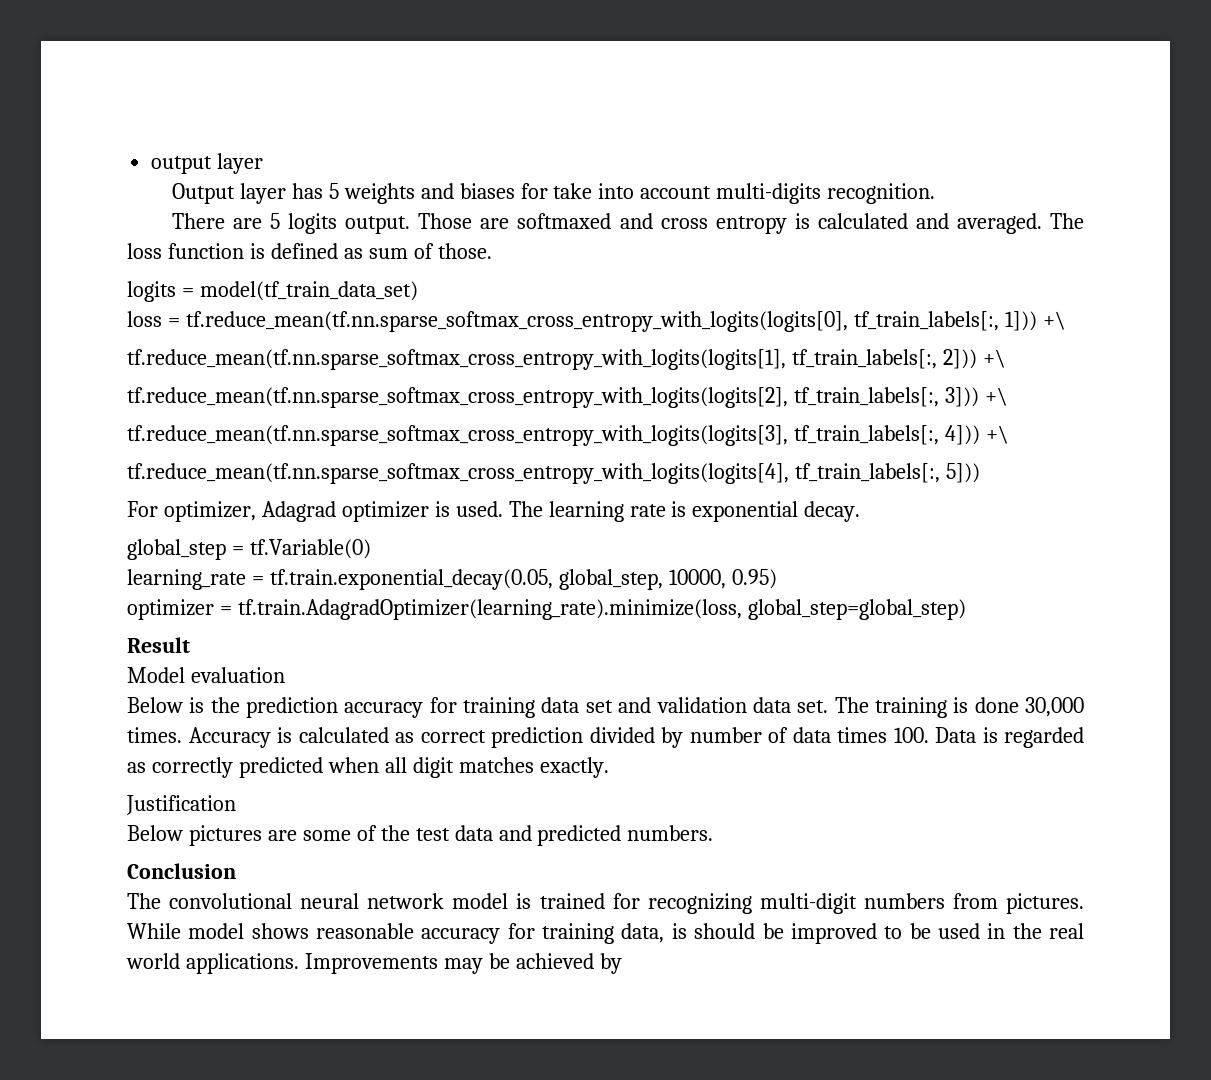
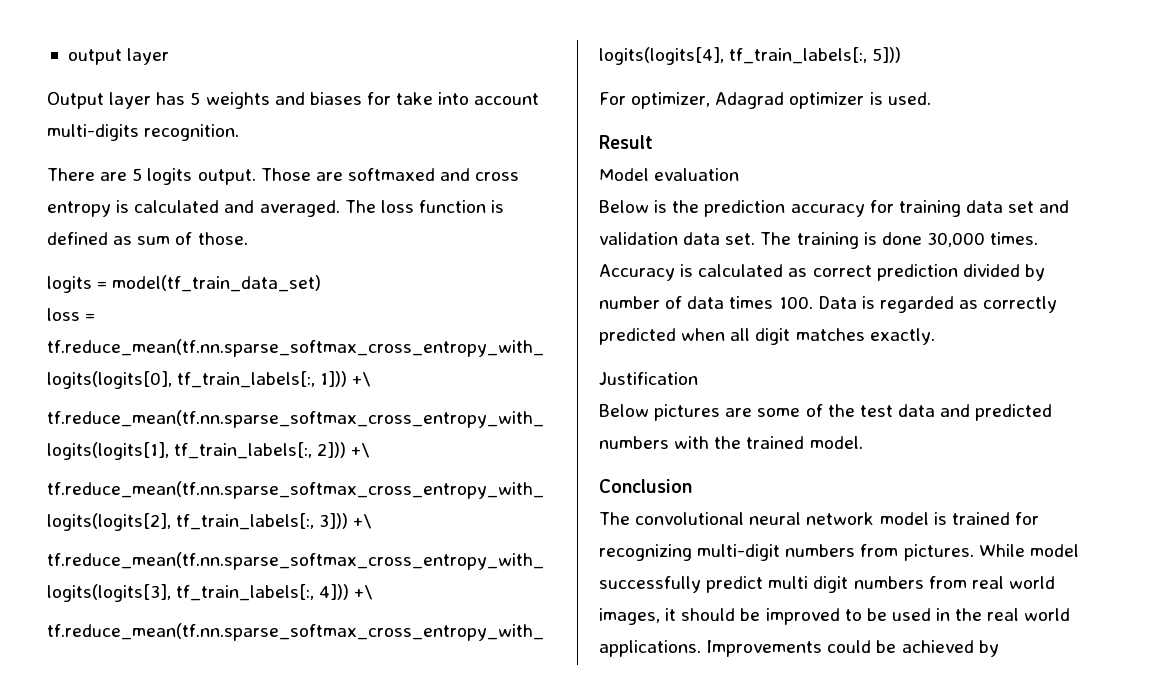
- The learning rate is exponential decay.
- global_step = tf.Variable(0)
- learning_rate = tf.train.exponential_decay(0.05, global_step, 10000, 0.95)
- optimizer = tf.train.AdagradOptimizer(learning_rate).minimize(loss, global_step=global_step)
- Below pictures are some of the test data and predicted numbers.
+ Below pictures are some of the test data and predicted numbers with the trained model.
- While model shows reasonable accuracy for training data, is should be improved to be used in the real world applications.
+ While model successfully predict multi digit numbers from real world images, it should be improved to be used in the real world applications.
- Improvements may be achieved by
+ Improvements could be achieved by

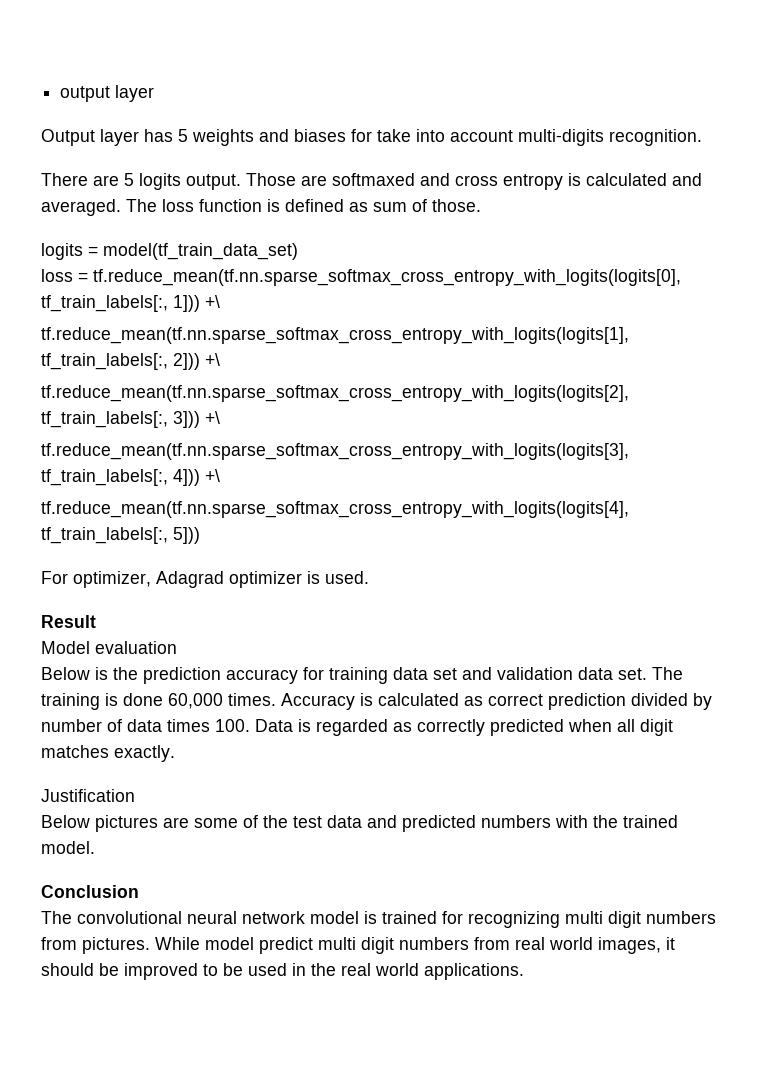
- The training is done 30,000 times.
+ The training is done 60,000 times.
- The convolutional neural network model is trained for recognizing multi-digit numbers from pictures.
+ The convolutional neural network model is trained for recognizing multi digit numbers from pictures.
- While model successfully predict multi digit numbers from real world images, it should be improved to be used in the real world applications. Improvements could be achieved by
+ While model predict multi digit numbers from real world images, it should be improved to be used in the real world applications.

